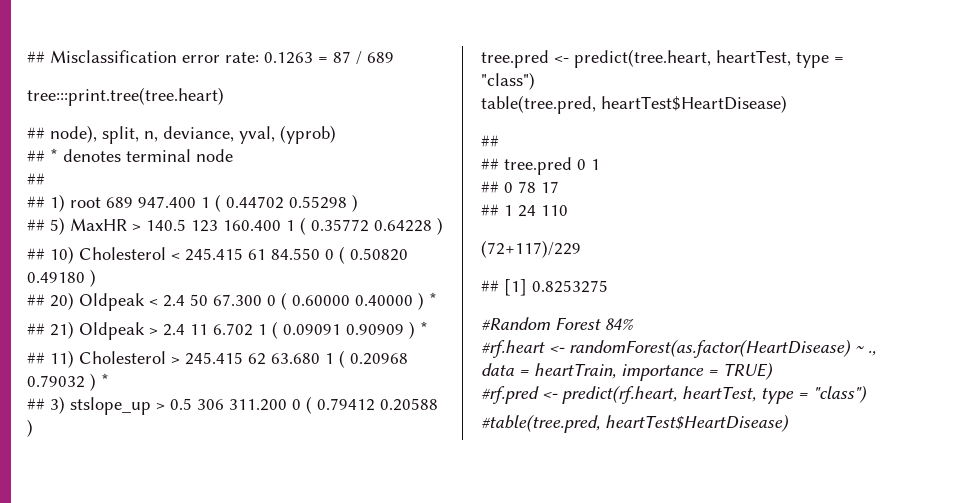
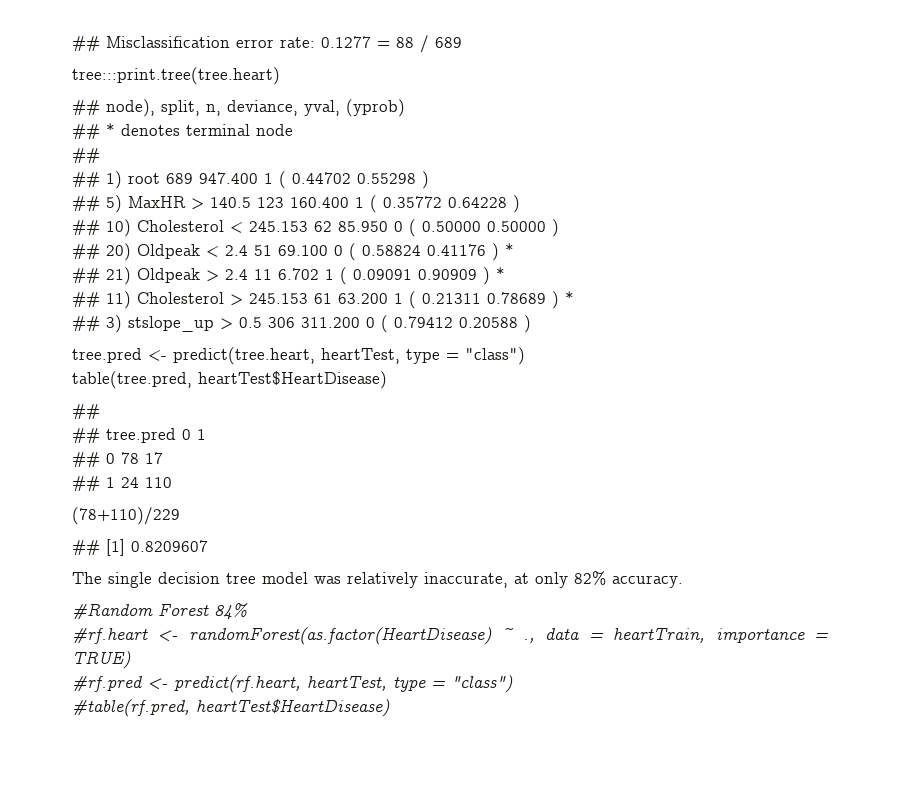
- ## Misclassification error rate: 0.1263 = 87 / 689
+ ## Misclassification error rate: 0.1277 = 88 / 689
- ## 10) Cholesterol < 245.415 61 84.550 0 ( 0.50820 0.49180 )
+ ## 10) Cholesterol < 245.153 62 85.950 0 ( 0.50000 0.50000 )
- ## 20) Oldpeak < 2.4 50 67.300 0 ( 0.60000 0.40000 ) *
+ ## 20) Oldpeak < 2.4 51 69.100 0 ( 0.58824 0.41176 ) *
- ## 11) Cholesterol > 245.415 62 63.680 1 ( 0.20968 0.79032 ) *
+ ## 11) Cholesterol > 245.153 61 63.200 1 ( 0.21311 0.78689 ) *
- (72+117)/229
+ (78+110)/229
- ## [1] 0.8253275
+ ## [1] 0.8209607
+ The single decision tree model was relatively inaccurate, at only 82% accuracy.
- #table(tree.pred, heartTest$HeartDisease)
+ #table(rf.pred, heartTest$HeartDisease)

